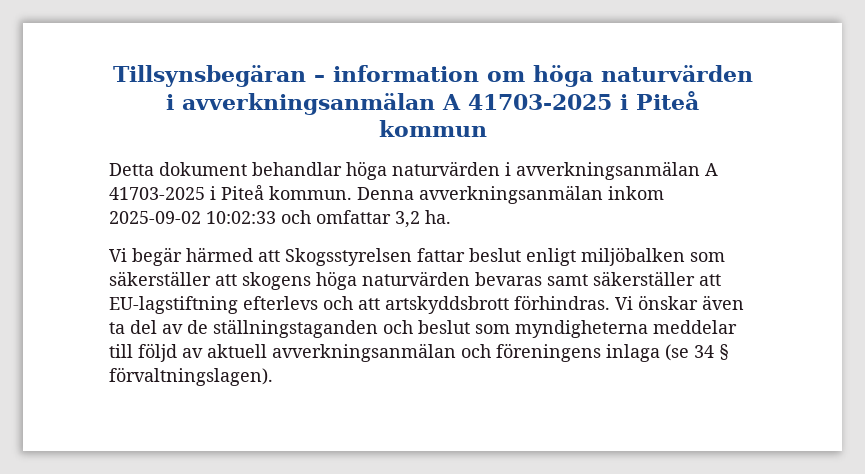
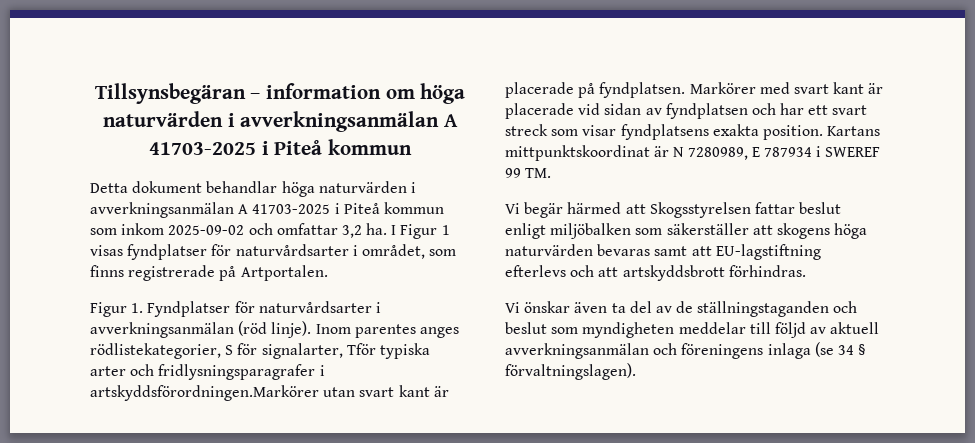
- Detta dokument behandlar höga naturvärden i avverkningsanmälan A 41703-2025 i Piteå kommun. Denna avverkningsanmälan inkom 2025-09-02 10:02:33 och omfattar 3,2 ha.
+ Detta dokument behandlar höga naturvärden i avverkningsanmälan A 41703-2025 i Piteå kommun som inkom 2025-09-02 och omfattar 3,2 ha. I Figur 1 visas fyndplatser för naturvårdsarter i området, som finns registrerade på Artportalen.
+ Figur 1. Fyndplatser för naturvårdsarter i avverkningsanmälan (röd linje). Inom parentes anges rödlistekategorier, S för signalarter, Tför typiska arter och fridlysningsparagrafer i artskyddsförordningen.Markörer utan svart kant är placerade på fyndplatsen. Markörer med svart kant är placerade vid sidan av fyndplatsen och har ett svart streck som visar fyndplatsens exakta position. Kartans mittpunktskoordinat är N 7280989, E 787934 i SWEREF 99 TM.
- Vi begär härmed att Skogsstyrelsen fattar beslut enligt miljöbalken som säkerställer att skogens höga naturvärden bevaras samt säkerställer att EU-lagstiftning efterlevs och att artskyddsbrott förhindras. Vi önskar även ta del av de ställningstaganden och beslut som myndigheterna meddelar till följd av aktuell avverkningsanmälan och föreningens inlaga (se 34 § förvaltningslagen).
+ Vi begär härmed att Skogsstyrelsen fattar beslut enligt miljöbalken som säkerställer att skogens höga naturvärden bevaras samt att EU-lagstiftning efterlevs och att artskyddsbrott förhindras.
+ Vi önskar även ta del av de ställningstaganden och beslut som myndigheten meddelar till följd av aktuell avverkningsanmälan och föreningens inlaga (se 34 § förvaltningslagen).

